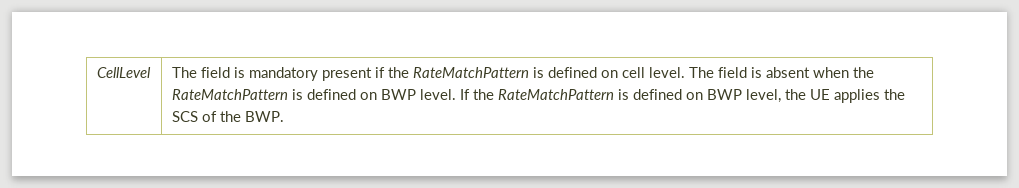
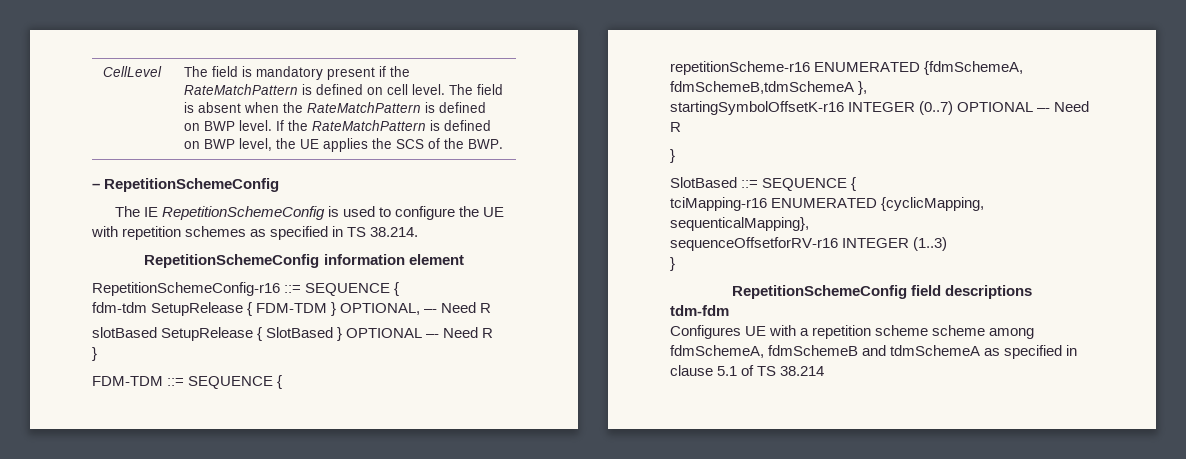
+ – RepetitionSchemeConfig
+ The IE RepetitionSchemeConfig is used to configure the UE with repetition schemes as specified in TS 38.214.
+ RepetitionSchemeConfig information element
+ RepetitionSchemeConfig-r16 ::= SEQUENCE {
+ fdm-tdm SetupRelease { FDM-TDM } OPTIONAL, –- Need R
+ slotBased SetupRelease { SlotBased } OPTIONAL –- Need R
+ }
+ FDM-TDM ::= SEQUENCE {
+ repetitionScheme-r16 ENUMERATED {fdmSchemeA, fdmSchemeB,tdmSchemeA },
+ startingSymbolOffsetK-r16 INTEGER (0..7) OPTIONAL –- Need R
+ }
+ SlotBased ::= SEQUENCE {
+ tciMapping-r16 ENUMERATED {cyclicMapping, sequenticalMapping},
+ sequenceOffsetforRV-r16 INTEGER (1..3)
+ }
+ RepetitionSchemeConfig field descriptions
+ tdm-fdm
+ Configures UE with a repetition scheme scheme among fdmSchemeA, fdmSchemeB and tdmSchemeA as specified in clause 5.1 of TS 38.214

